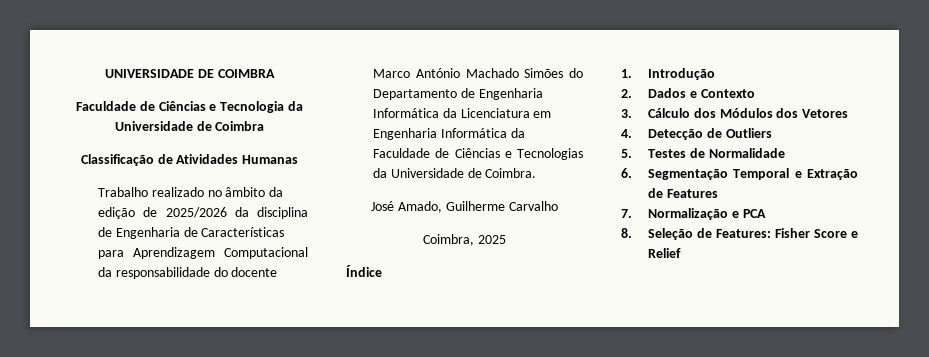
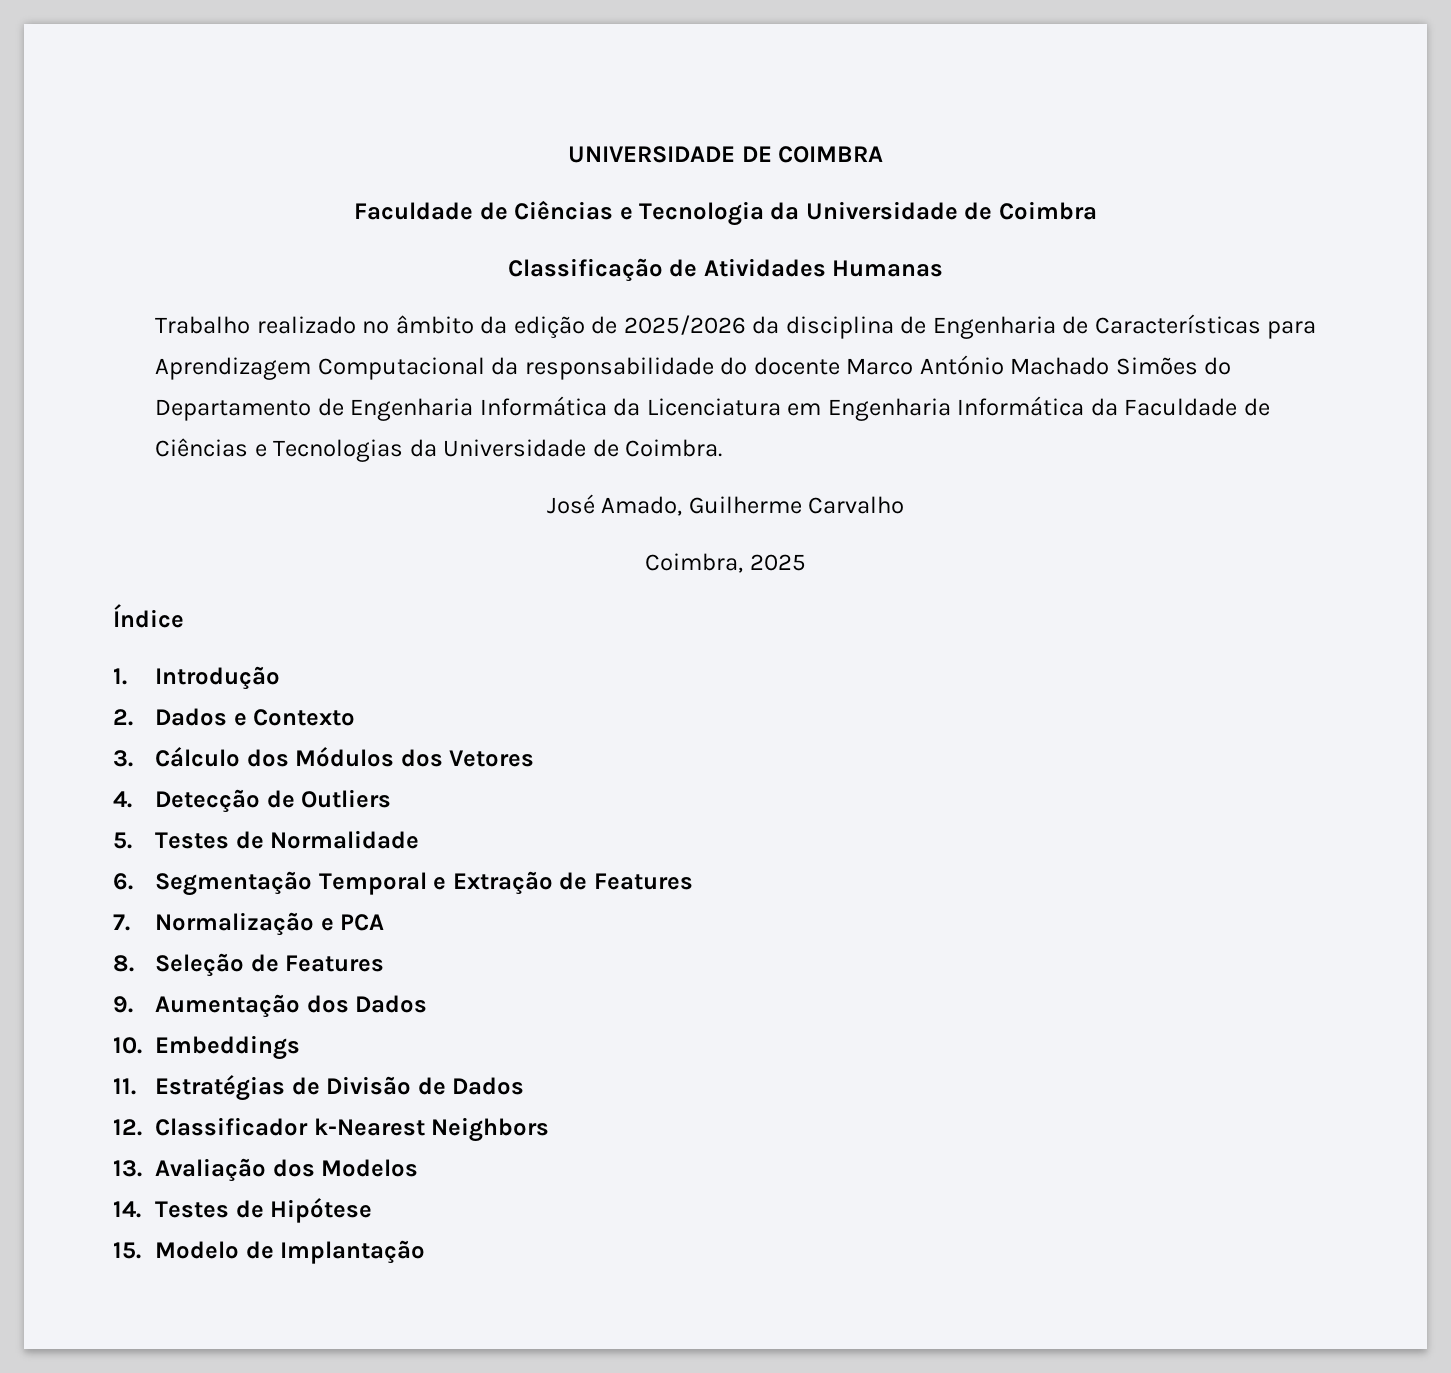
- 8. Seleção de Features: Fisher Score e Relief
+ 8. Seleção de Features
+ 9. Aumentação dos Dados
+ 10. Embeddings
+ 11. Estratégias de Divisão de Dados
+ 12. Classificador k-Nearest Neighbors
+ 13. Avaliação dos Modelos
+ 14. Testes de Hipótese
+ 15. Modelo de Implantação

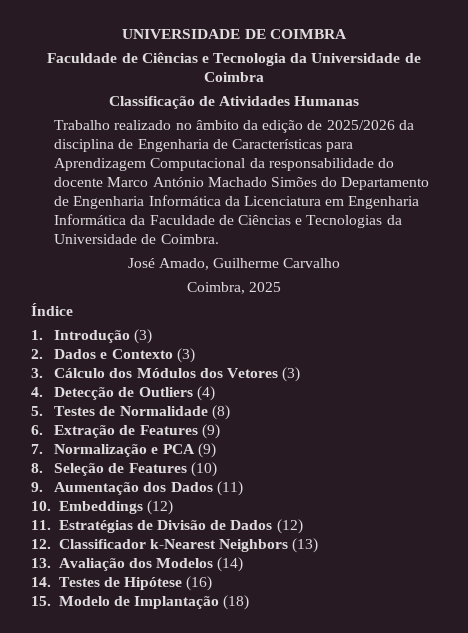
- 1. Introdução
+ 1. Introdução (3)
- 2. Dados e Contexto
+ 2. Dados e Contexto (3)
- 3. Cálculo dos Módulos dos Vetores
+ 3. Cálculo dos Módulos dos Vetores (3)
- 4. Detecção de Outliers
+ 4. Detecção de Outliers (4)
- 5. Testes de Normalidade
+ 5. Testes de Normalidade (8)
- 6. Segmentação Temporal e Extração de Features
+ 6. Extração de Features (9)
- 7. Normalização e PCA
+ 7. Normalização e PCA (9)
- 8. Seleção de Features
+ 8. Seleção de Features (10)
- 9. Aumentação dos Dados
+ 9. Aumentação dos Dados (11)
- 10. Embeddings
+ 10. Embeddings (12)
- 11. Estratégias de Divisão de Dados
+ 11. Estratégias de Divisão de Dados (12)
- 12. Classificador k-Nearest Neighbors
+ 12. Classificador k-Nearest Neighbors (13)
- 13. Avaliação dos Modelos
+ 13. Avaliação dos Modelos (14)
- 14. Testes de Hipótese
+ 14. Testes de Hipótese (16)
- 15. Modelo de Implantação
+ 15. Modelo de Implantação (18)

